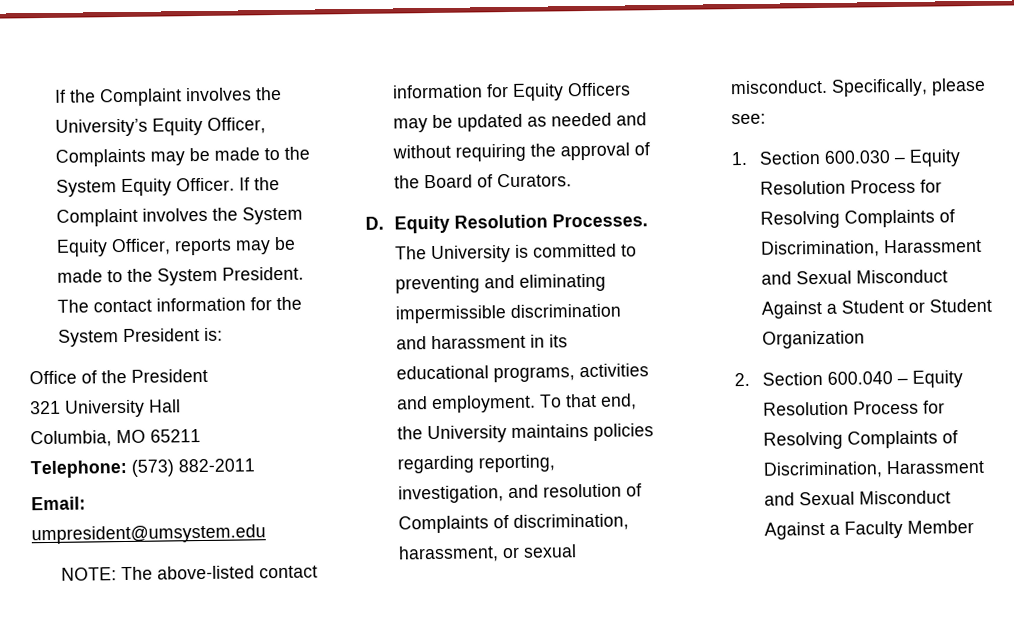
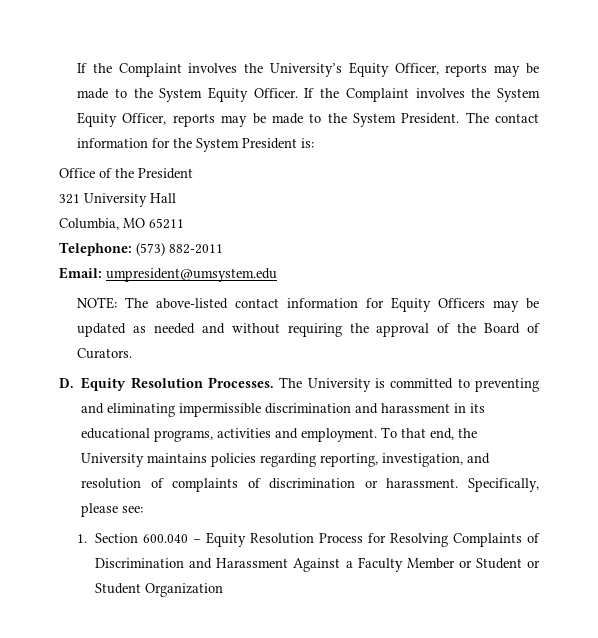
- If the Complaint involves the University’s Equity Officer, Complaints may be made to the System Equity Officer.
+ If the Complaint involves the University’s Equity Officer, reports may be made to the System Equity Officer.
- To that end, the University maintains policies regarding reporting, investigation, and resolution of Complaints of discrimination, harassment, or sexual misconduct. Specifically, please see:
- 1. Section 600.030 – Equity Resolution Process for Resolving Complaints of Discrimination, Harassment and Sexual Misconduct Against a Student or Student Organization
- 2. Section 600.040 – Equity Resolution Process for Resolving Complaints of Discrimination, Harassment and Sexual Misconduct Against a Faculty Member
+ To that end, the University maintains policies regarding reporting, investigation, and resolution of complaints of discrimination or harassment. Specifically, please see:
+ 1. Section 600.040 – Equity Resolution Process for Resolving Complaints of Discrimination and Harassment Against a Faculty Member or Student or Student Organization

